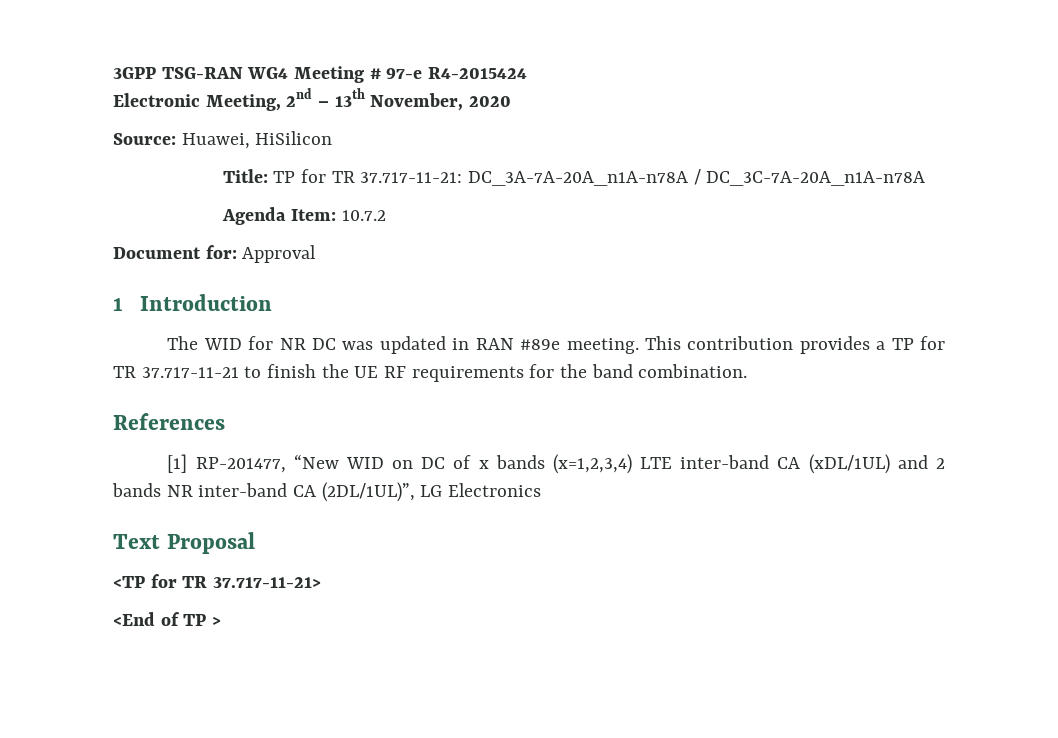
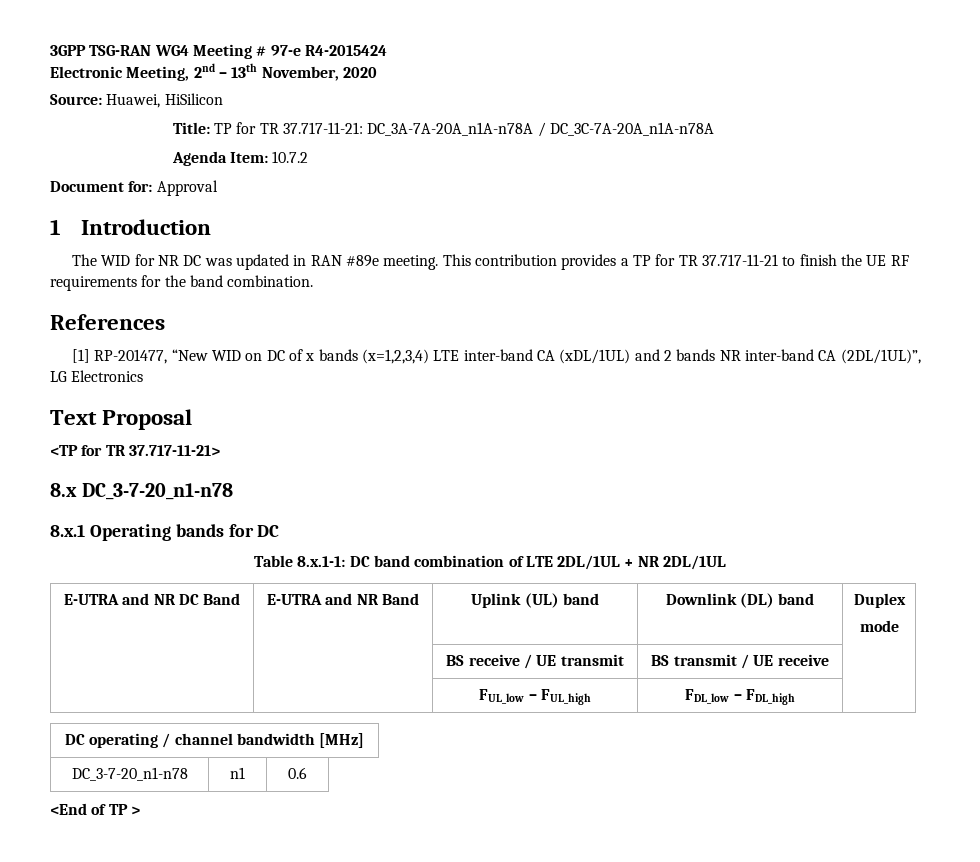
+ 8.x DC_3-7-20_n1-n78
+ 8.x.1 Operating bands for DC
+ Table 8.x.1-1: DC band combination of LTE 2DL/1UL + NR 2DL/1UL
+ E-UTRA and NR DC Band | E-UTRA and NR Band | Uplink (UL) band | Downlink (DL) band | Duplex
+ mode
+ | | BS receive / UE transmit | BS transmit / UE receive |
+ | | FUL_low – FUL_high | FDL_low – FDL_high |
+ DC operating / channel bandwidth [MHz]
+ DC_3-7-20_n1-n78 | n1 | 0.6

